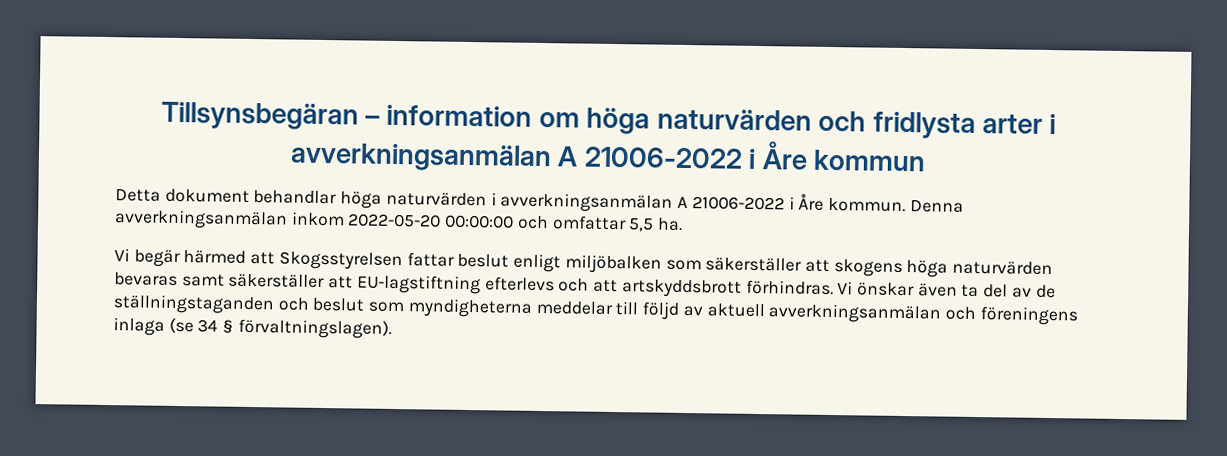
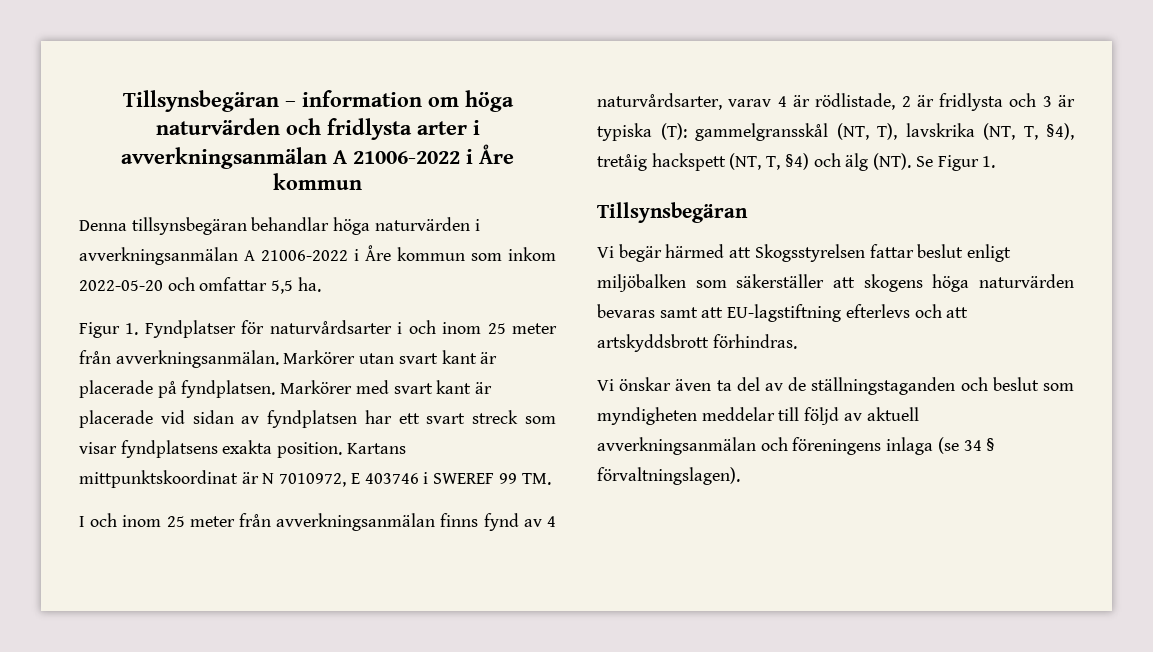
- Detta dokument behandlar höga naturvärden i avverkningsanmälan A 21006-2022 i Åre kommun. Denna avverkningsanmälan inkom 2022-05-20 00:00:00 och omfattar 5,5 ha.
+ Denna tillsynsbegäran behandlar höga naturvärden i avverkningsanmälan A 21006-2022 i Åre kommun som inkom 2022-05-20 och omfattar 5,5 ha.
+ Figur 1. Fyndplatser för naturvårdsarter i och inom 25 meter från avverkningsanmälan. Markörer utan svart kant är placerade på fyndplatsen. Markörer med svart kant är placerade vid sidan av fyndplatsen har ett svart streck som visar fyndplatsens exakta position. Kartans mittpunktskoordinat är N 7010972, E 403746 i SWEREF 99 TM.
+ I och inom 25 meter från avverkningsanmälan finns fynd av 4 naturvårdsarter, varav 4 är rödlistade, 2 är fridlysta och 3 är typiska (T): gammelgransskål (NT, T), lavskrika (NT, T, §4), tretåig hackspett (NT, T, §4) och älg (NT). Se Figur 1.
+ Tillsynsbegäran
- Vi begär härmed att Skogsstyrelsen fattar beslut enligt miljöbalken som säkerställer att skogens höga naturvärden bevaras samt säkerställer att EU-lagstiftning efterlevs och att artskyddsbrott förhindras. Vi önskar även ta del av de ställningstaganden och beslut som myndigheterna meddelar till följd av aktuell avverkningsanmälan och föreningens inlaga (se 34 § förvaltningslagen).
+ Vi begär härmed att Skogsstyrelsen fattar beslut enligt miljöbalken som säkerställer att skogens höga naturvärden bevaras samt att EU-lagstiftning efterlevs och att artskyddsbrott förhindras.
+ Vi önskar även ta del av de ställningstaganden och beslut som myndigheten meddelar till följd av aktuell avverkningsanmälan och föreningens inlaga (se 34 § förvaltningslagen).

